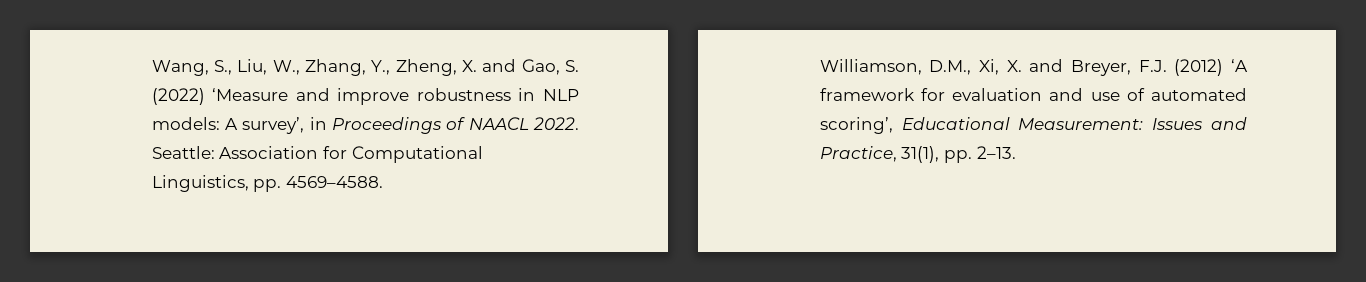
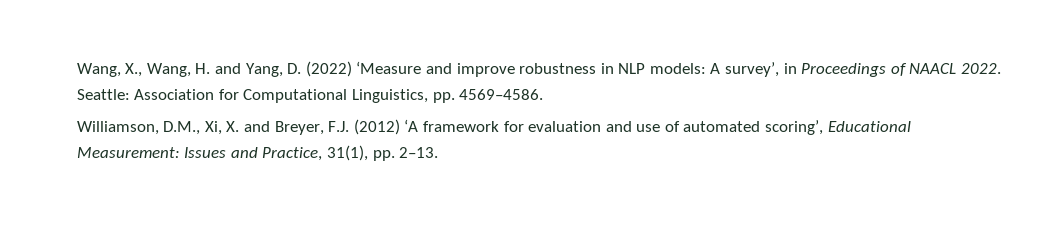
- Wang, S., Liu, W., Zhang, Y., Zheng, X. and Gao, S. (2022) ‘Measure and improve robustness in NLP models: A survey’, in Proceedings of NAACL 2022.
+ Wang, X., Wang, H. and Yang, D. (2022) ‘Measure and improve robustness in NLP models: A survey’, in Proceedings of NAACL 2022.
- Seattle: Association for Computational Linguistics, pp. 4569–4588.
+ Seattle: Association for Computational Linguistics, pp. 4569–4586.

